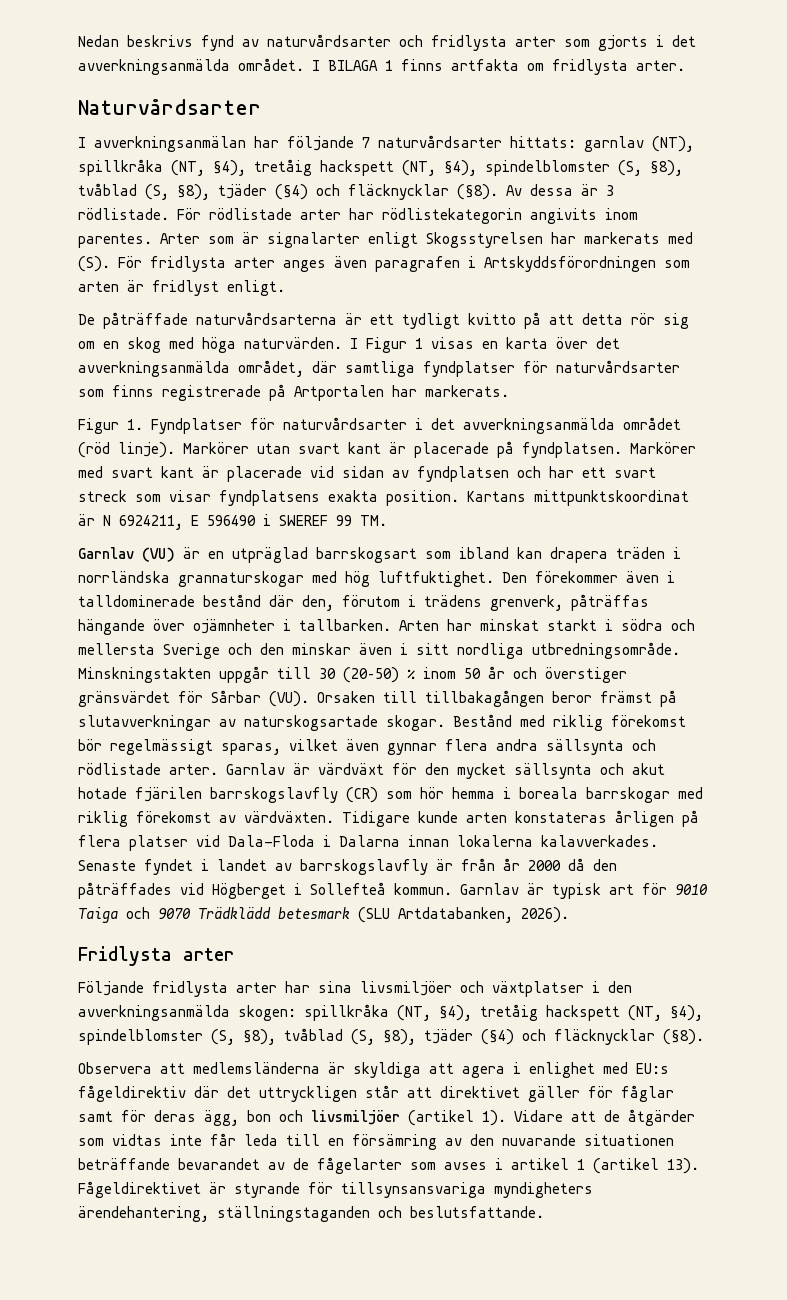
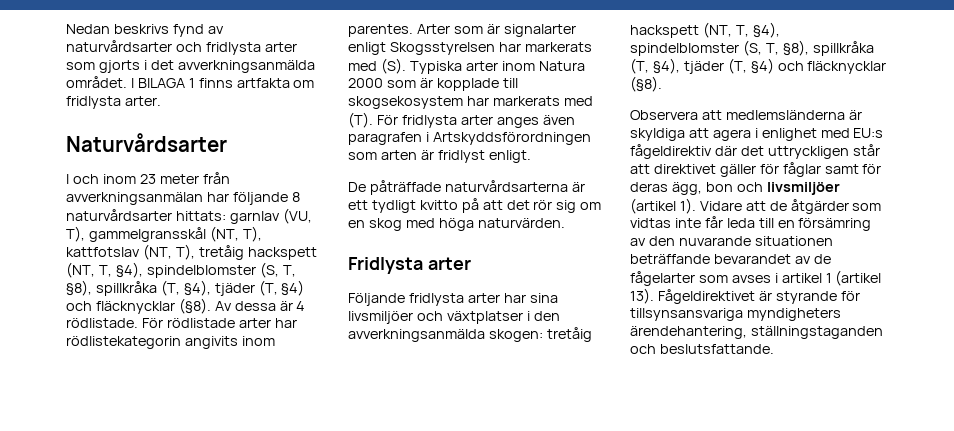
- I avverkningsanmälan har följande 7 naturvårdsarter hittats: garnlav (NT), spillkråka (NT, §4), tretåig hackspett (NT, §4), spindelblomster (S, §8), tvåblad (S, §8), tjäder (§4) och fläcknycklar (§8).
+ I och inom 23 meter från avverkningsanmälan har följande 8 naturvårdsarter hittats: garnlav (VU, T), gammelgransskål (NT, T), kattfotslav (NT, T), tretåig hackspett (NT, T, §4), spindelblomster (S, T, §8), spillkråka (T, §4), tjäder (T, §4) och fläcknycklar (§8).
- Av dessa är 3 rödlistade.
+ Av dessa är 4 rödlistade.
- Arter som är signalarter enligt Skogsstyrelsen har markerats med (S). För fridlysta arter anges även paragrafen i Artskyddsförordningen som arten är fridlyst enligt.
+ Arter som är signalarter enligt Skogsstyrelsen har markerats med (S). Typiska arter inom Natura 2000 som är kopplade till skogsekosystem har markerats med (T). För fridlysta arter anges även paragrafen i Artskyddsförordningen som arten är fridlyst enligt.
- De påträffade naturvårdsarterna är ett tydligt kvitto på att detta rör sig om en skog med höga naturvärden. I Figur 1 visas en karta över det avverkningsanmälda området, där samtliga fyndplatser för naturvårdsarter som finns registrerade på Artportalen har markerats.
- Figur 1. Fyndplatser för naturvårdsarter i det avverkningsanmälda området (röd linje). Markörer utan svart kant är placerade på fyndplatsen. Markörer med svart kant är placerade vid sidan av fyndplatsen och har ett svart streck som visar fyndplatsens exakta position. Kartans mittpunktskoordinat är N 6924211, E 596490 i SWEREF 99 TM.
- Garnlav (VU) är en utpräglad barrskogsart som ibland kan drapera träden i norrländska grannaturskogar med hög luftfuktighet. Den förekommer även i talldominerade bestånd där den, förutom i trädens grenverk, påträffas hängande över ojämnheter i tallbarken. Arten har minskat starkt i södra och mellersta Sverige och den minskar även i sitt nordliga utbredningsområde. Minskningstakten uppgår till 30 (20–50) % inom 50 år och överstiger gränsvärdet för Sårbar (VU). Orsaken till tillbakagången beror främst på slutavverkningar av naturskogsartade skogar. Bestånd med riklig förekomst bör regelmässigt sparas, vilket även gynnar flera andra sällsynta och rödlistade arter. Garnlav är värdväxt för den mycket sällsynta och akut hotade fjärilen barrskogslavfly (CR) som hör hemma i boreala barrskogar med riklig förekomst av värdväxten. Tidigare kunde arten konstateras årligen på flera platser vid Dala-Floda i Dalarna innan lokalerna kalavverkades. Senaste fyndet i landet av barrskogslavfly är från år 2000 då den påträffades vid Högberget i Sollefteå kommun. Garnlav är typisk art för 9010 Taiga och 9070 Trädklädd betesmark (SLU Artdatabanken, 2026).
+ De påträffade naturvårdsarterna är ett tydligt kvitto på att det rör sig om en skog med höga naturvärden.
- Följande fridlysta arter har sina livsmiljöer och växtplatser i den avverkningsanmälda skogen: spillkråka (NT, §4), tretåig hackspett (NT, §4), spindelblomster (S, §8), tvåblad (S, §8), tjäder (§4) och fläcknycklar (§8).
+ Följande fridlysta arter har sina livsmiljöer och växtplatser i den avverkningsanmälda skogen: tretåig hackspett (NT, T, §4), spindelblomster (S, T, §8), spillkråka (T, §4), tjäder (T, §4) och fläcknycklar (§8).

